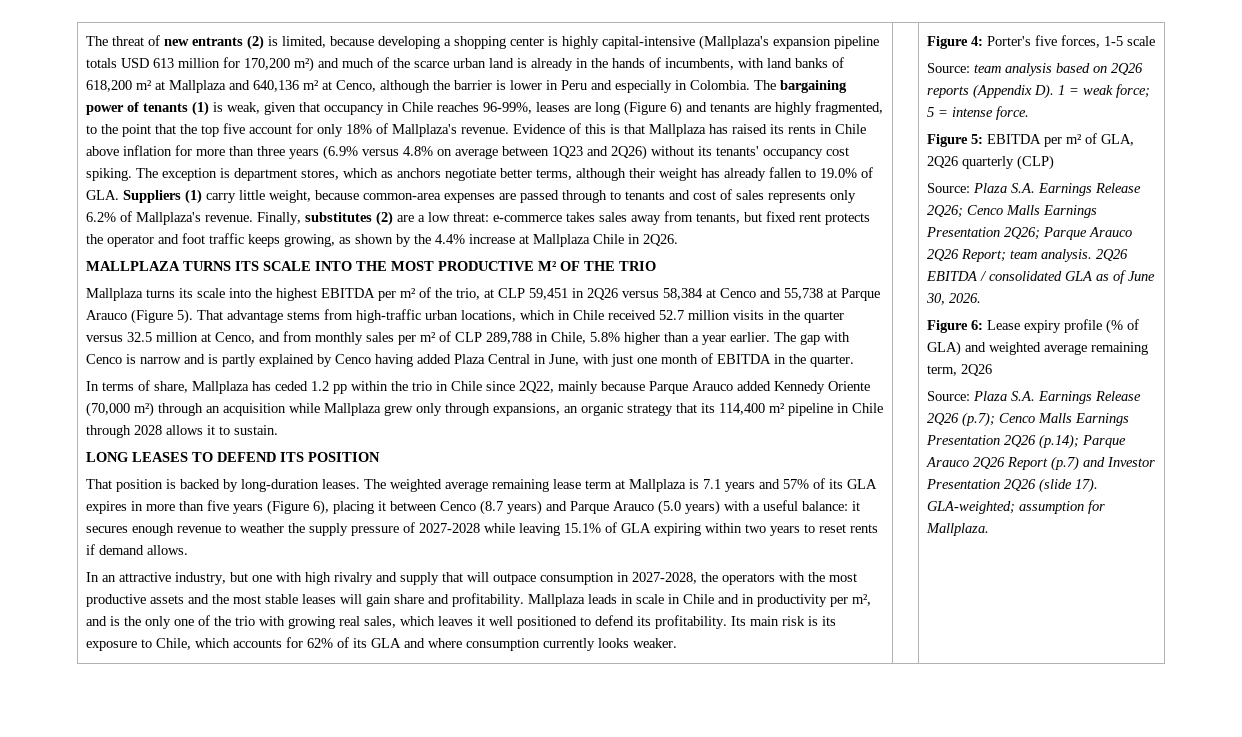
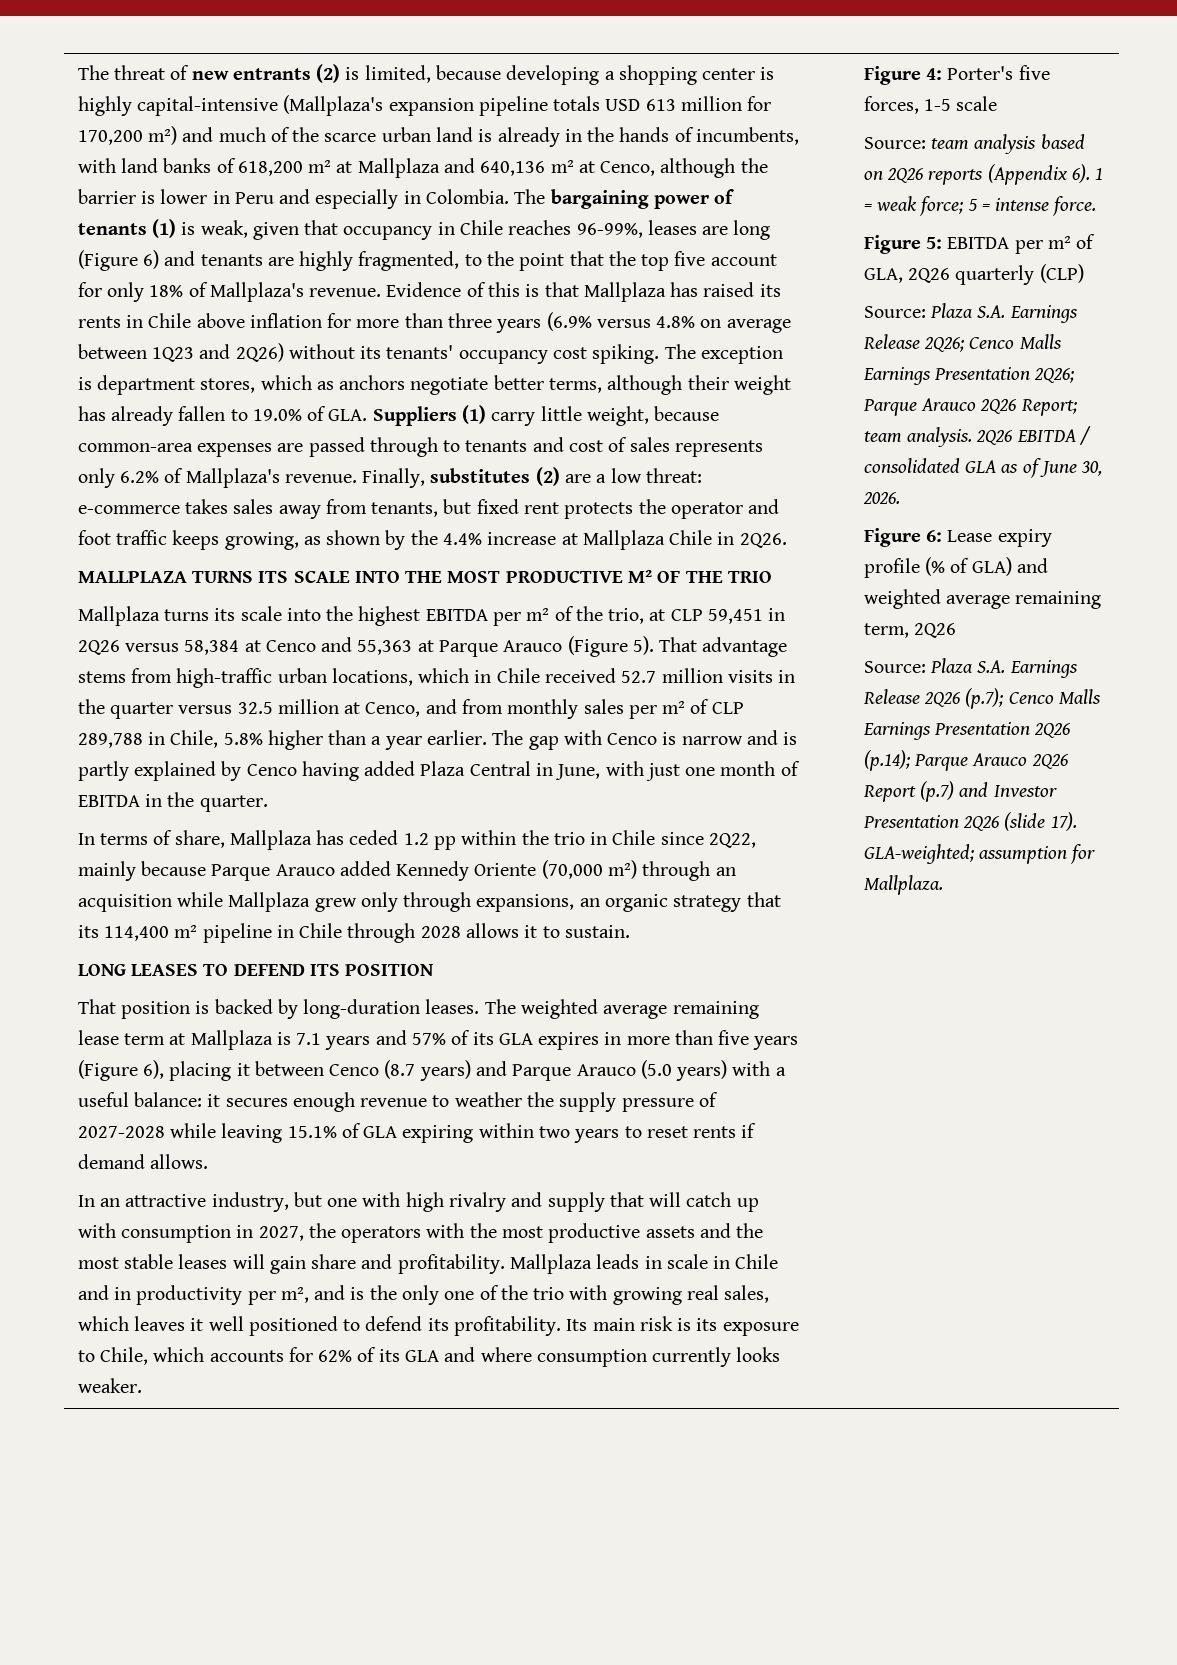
- Mallplaza turns its scale into the highest EBITDA per m² of the trio, at CLP 59,451 in 2Q26 versus 58,384 at Cenco and 55,738 at Parque Arauco (Figure 5).
+ Mallplaza turns its scale into the highest EBITDA per m² of the trio, at CLP 59,451 in 2Q26 versus 58,384 at Cenco and 55,363 at Parque Arauco (Figure 5).
- In an attractive industry, but one with high rivalry and supply that will outpace consumption in 2027-2028, the operators with the most productive assets and the most stable leases will gain share and profitability.
+ In an attractive industry, but one with high rivalry and supply that will catch up with consumption in 2027, the operators with the most productive assets and the most stable leases will gain share and profitability.
- Source: team analysis based on 2Q26 reports (Appendix D). 1 = weak force; 5 = intense force.
+ Source: team analysis based on 2Q26 reports (Appendix 6). 1 = weak force; 5 = intense force.

